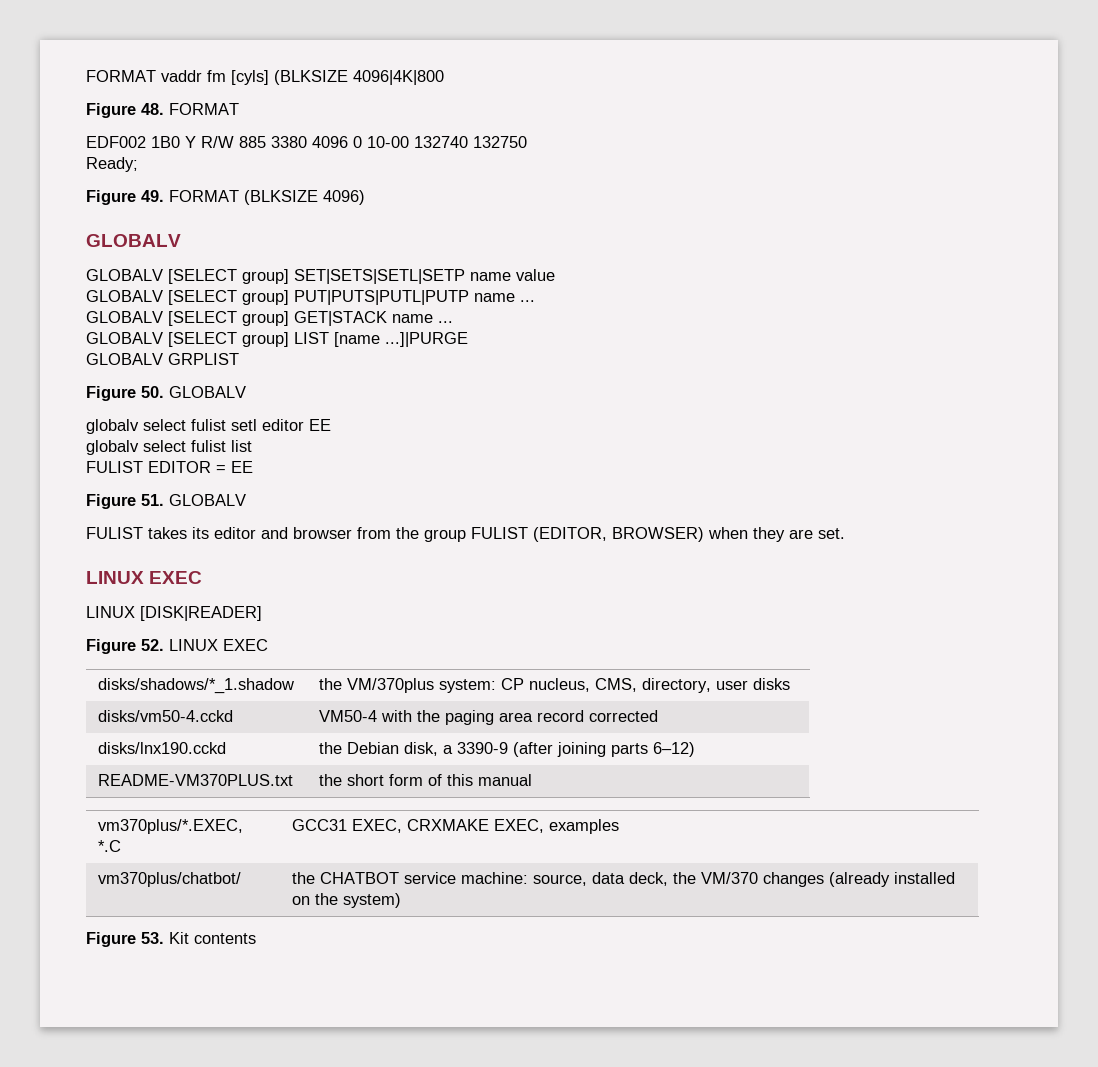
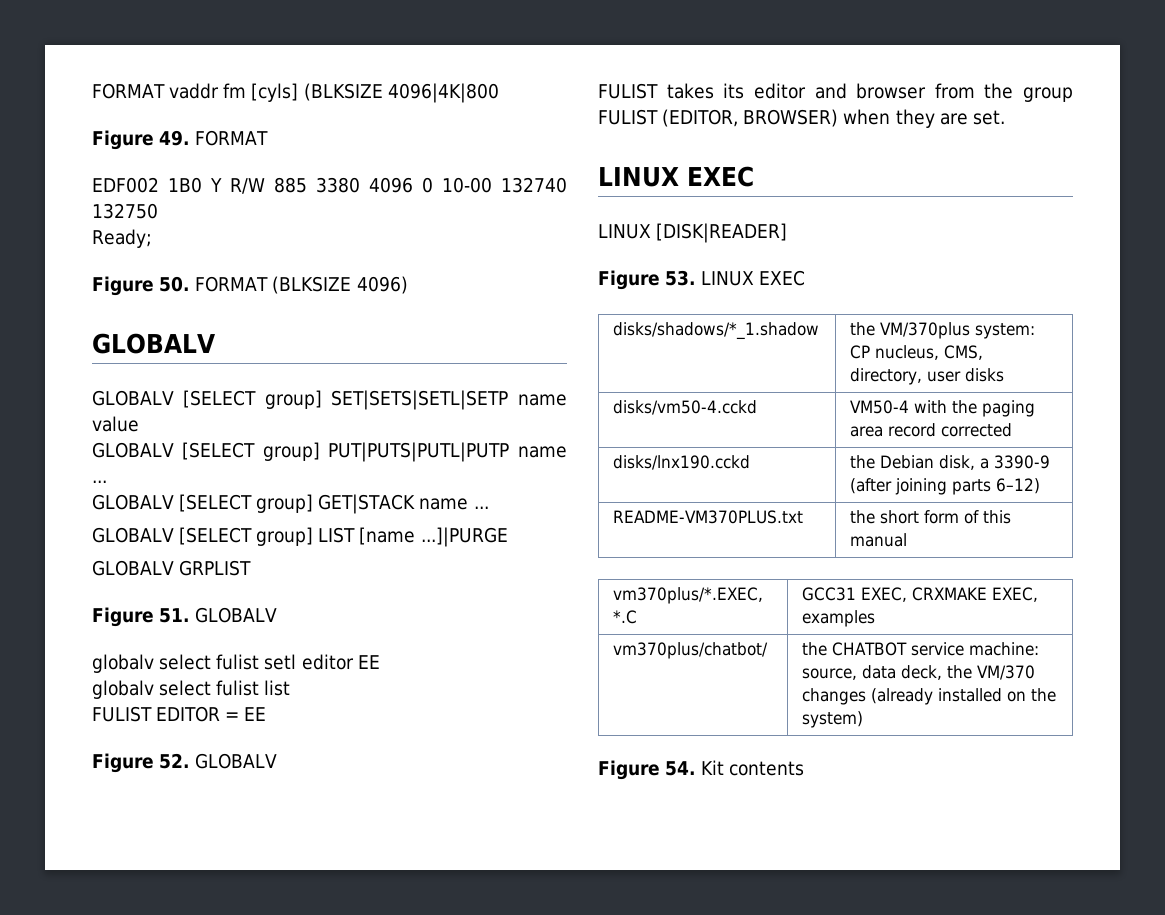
- Figure 48. FORMAT
+ Figure 49. FORMAT
- Figure 49. FORMAT (BLKSIZE 4096)
+ Figure 50. FORMAT (BLKSIZE 4096)
- Figure 50. GLOBALV
+ Figure 51. GLOBALV
- Figure 51. GLOBALV
+ Figure 52. GLOBALV
- Figure 52. LINUX EXEC
+ Figure 53. LINUX EXEC
- Figure 53. Kit contents
+ Figure 54. Kit contents

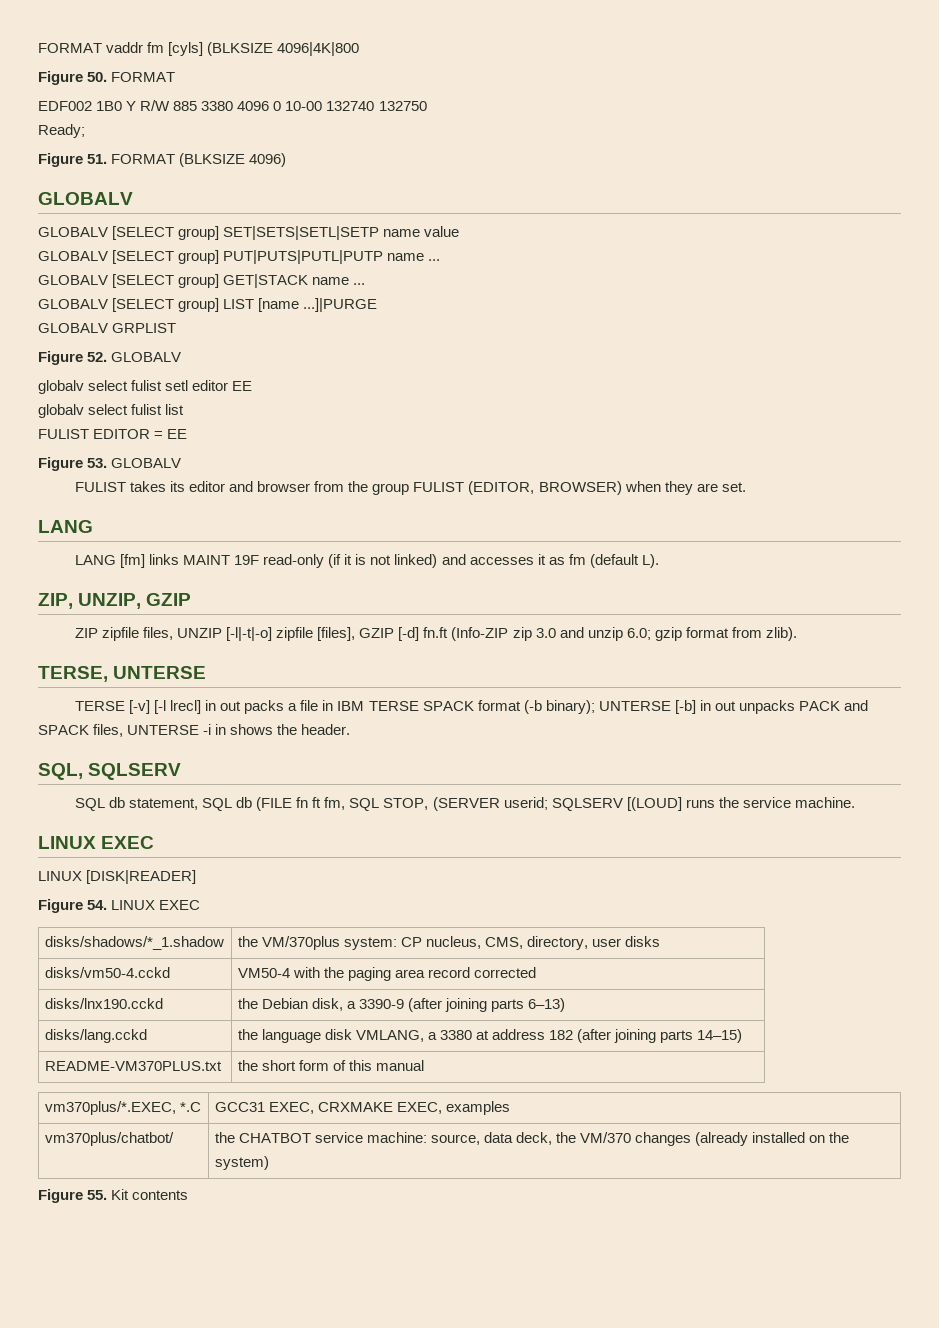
- Figure 49. FORMAT
+ Figure 50. FORMAT
- Figure 50. FORMAT (BLKSIZE 4096)
+ Figure 51. FORMAT (BLKSIZE 4096)
- Figure 51. GLOBALV
+ Figure 52. GLOBALV
- Figure 52. GLOBALV
+ Figure 53. GLOBALV
  FULIST takes its editor and browser from the group FULIST (EDITOR, BROWSER) when they are set.
+ LANG
+ LANG [fm] links MAINT 19F read-only (if it is not linked) and accesses it as fm (default L).
+ ZIP, UNZIP, GZIP
+ ZIP zipfile files, UNZIP [-l|-t|-o] zipfile [files], GZIP [-d] fn.ft (Info-ZIP zip 3.0 and unzip 6.0; gzip format from zlib).
+ TERSE, UNTERSE
+ TERSE [-v] [-l lrecl] in out packs a file in IBM TERSE SPACK format (-b binary); UNTERSE [-b] in out unpacks PACK and SPACK files, UNTERSE -i in shows the header.
+ SQL, SQLSERV
+ SQL db statement, SQL db (FILE fn ft fm, SQL STOP, (SERVER userid; SQLSERV [(LOUD] runs the service machine.
- Figure 53. LINUX EXEC
+ Figure 54. LINUX EXEC
- disks/lnx190.cckd | the Debian disk, a 3390-9 (after joining parts 6–12)
+ disks/lnx190.cckd | the Debian disk, a 3390-9 (after joining parts 6–13)
+ disks/lang.cckd | the language disk VMLANG, a 3380 at address 182 (after joining parts 14–15)
- Figure 54. Kit contents
+ Figure 55. Kit contents

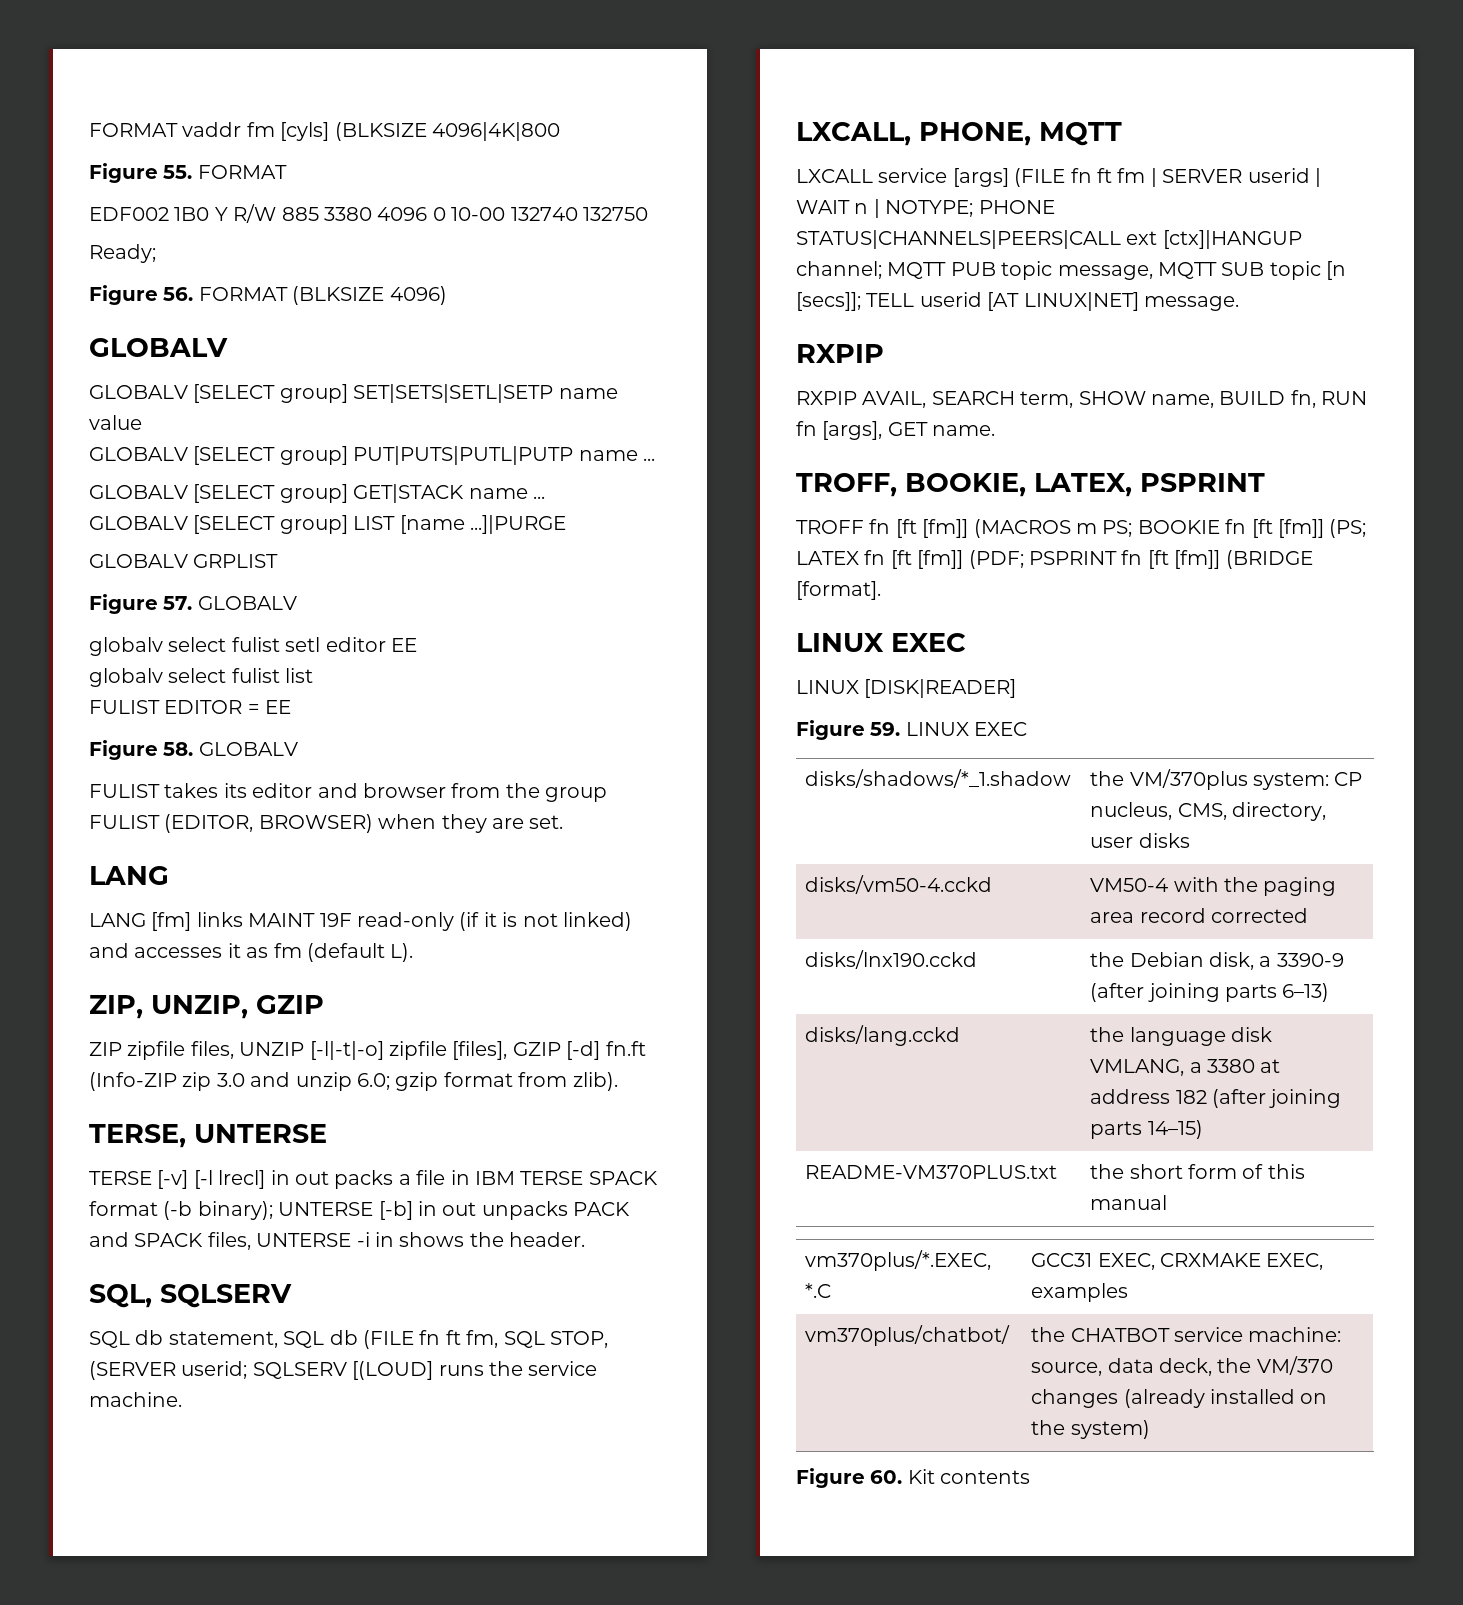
- Figure 50. FORMAT
+ Figure 55. FORMAT
- Figure 51. FORMAT (BLKSIZE 4096)
+ Figure 56. FORMAT (BLKSIZE 4096)
- Figure 52. GLOBALV
+ Figure 57. GLOBALV
- Figure 53. GLOBALV
+ Figure 58. GLOBALV
+ LXCALL, PHONE, MQTT
+ LXCALL service [args] (FILE fn ft fm | SERVER userid | WAIT n | NOTYPE; PHONE STATUS|CHANNELS|PEERS|CALL ext [ctx]|HANGUP channel; MQTT PUB topic message, MQTT SUB topic [n [secs]]; TELL userid [AT LINUX|NET] message.
+ RXPIP
+ RXPIP AVAIL, SEARCH term, SHOW name, BUILD fn, RUN fn [args], GET name.
+ TROFF, BOOKIE, LATEX, PSPRINT
+ TROFF fn [ft [fm]] (MACROS m PS; BOOKIE fn [ft [fm]] (PS; LATEX fn [ft [fm]] (PDF; PSPRINT fn [ft [fm]] (BRIDGE [format].
- Figure 54. LINUX EXEC
+ Figure 59. LINUX EXEC
- Figure 55. Kit contents
+ Figure 60. Kit contents

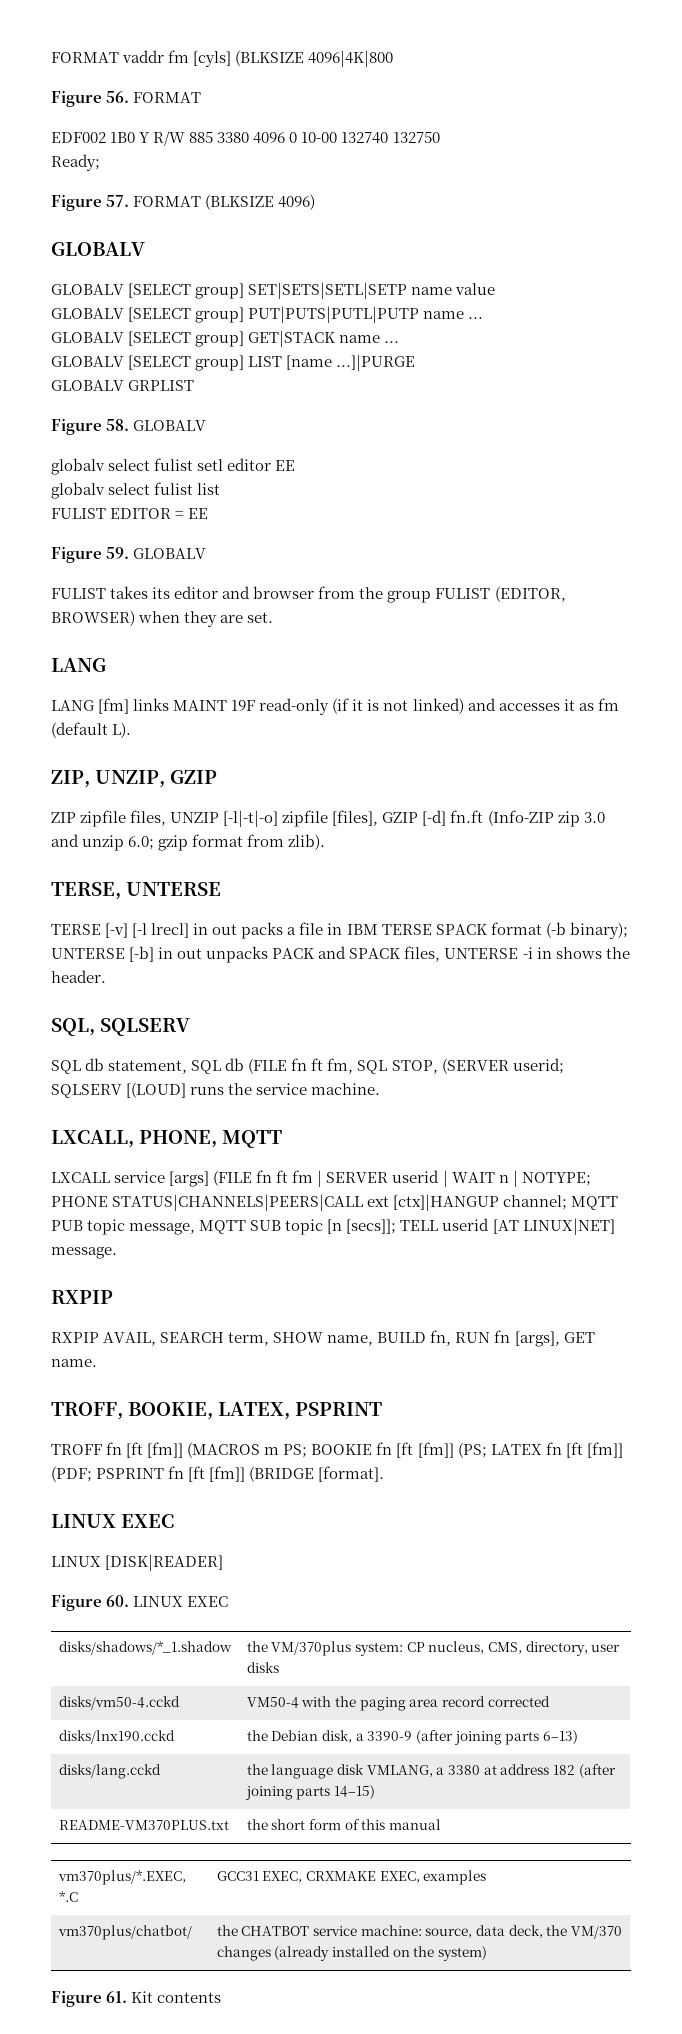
- Figure 55. FORMAT
+ Figure 56. FORMAT
- Figure 56. FORMAT (BLKSIZE 4096)
+ Figure 57. FORMAT (BLKSIZE 4096)
- Figure 57. GLOBALV
+ Figure 58. GLOBALV
- Figure 58. GLOBALV
+ Figure 59. GLOBALV
- Figure 59. LINUX EXEC
+ Figure 60. LINUX EXEC
- Figure 60. Kit contents
+ Figure 61. Kit contents

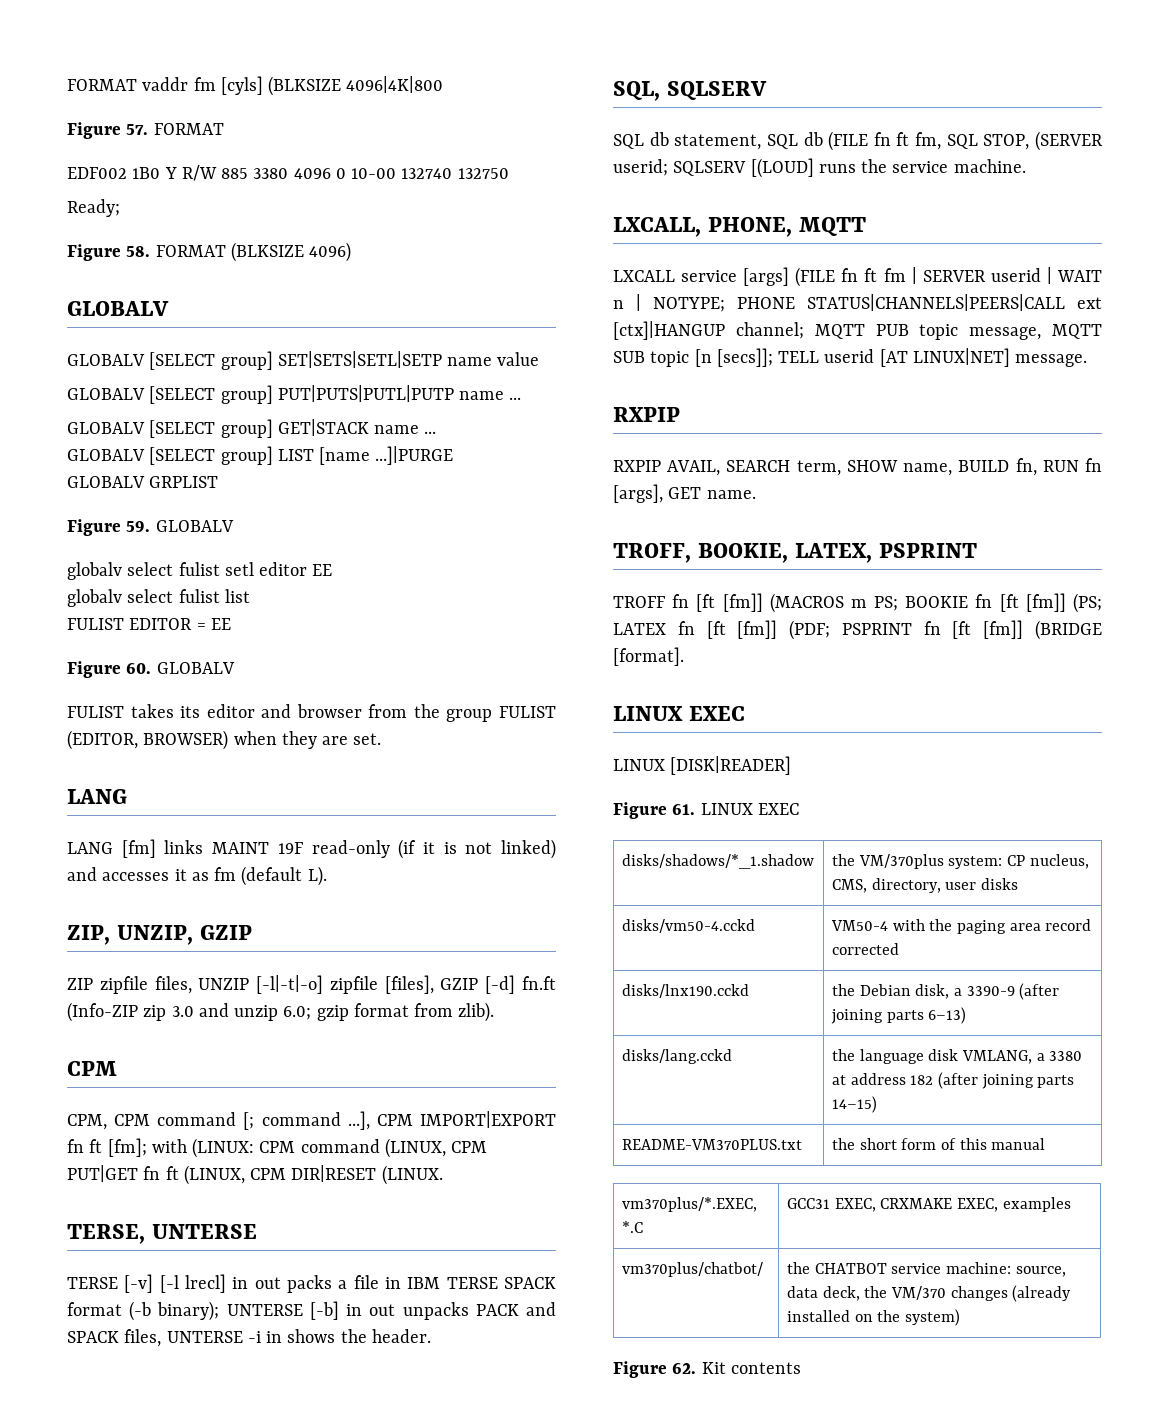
- Figure 56. FORMAT
+ Figure 57. FORMAT
- Figure 57. FORMAT (BLKSIZE 4096)
+ Figure 58. FORMAT (BLKSIZE 4096)
- Figure 58. GLOBALV
+ Figure 59. GLOBALV
- Figure 59. GLOBALV
+ Figure 60. GLOBALV
  ZIP zipfile files, UNZIP [-l|-t|-o] zipfile [files], GZIP [-d] fn.ft (Info-ZIP zip 3.0 and unzip 6.0; gzip format from zlib).
+ CPM
+ CPM, CPM command [; command ...], CPM IMPORT|EXPORT fn ft [fm]; with (LINUX: CPM command (LINUX, CPM PUT|GET fn ft (LINUX, CPM DIR|RESET (LINUX.
- Figure 60. LINUX EXEC
+ Figure 61. LINUX EXEC
- Figure 61. Kit contents
+ Figure 62. Kit contents

